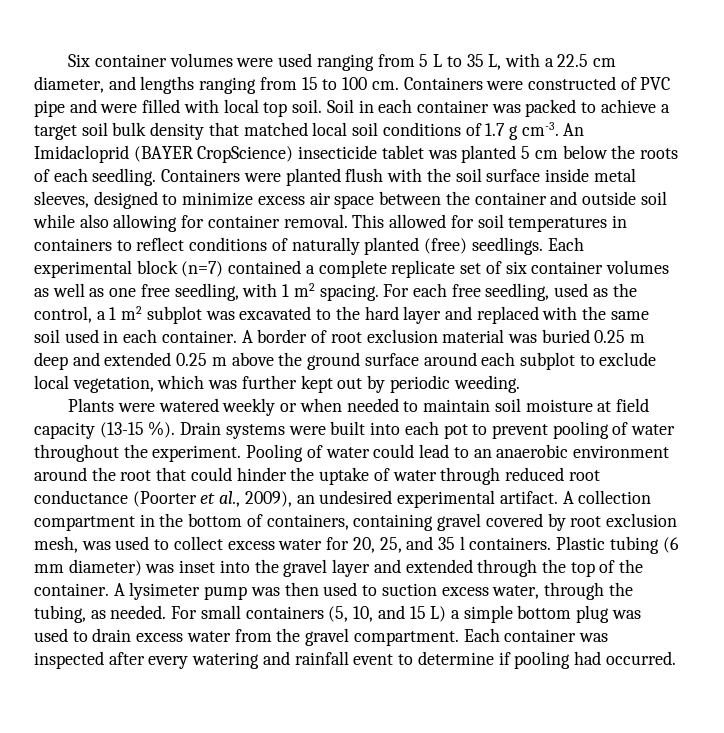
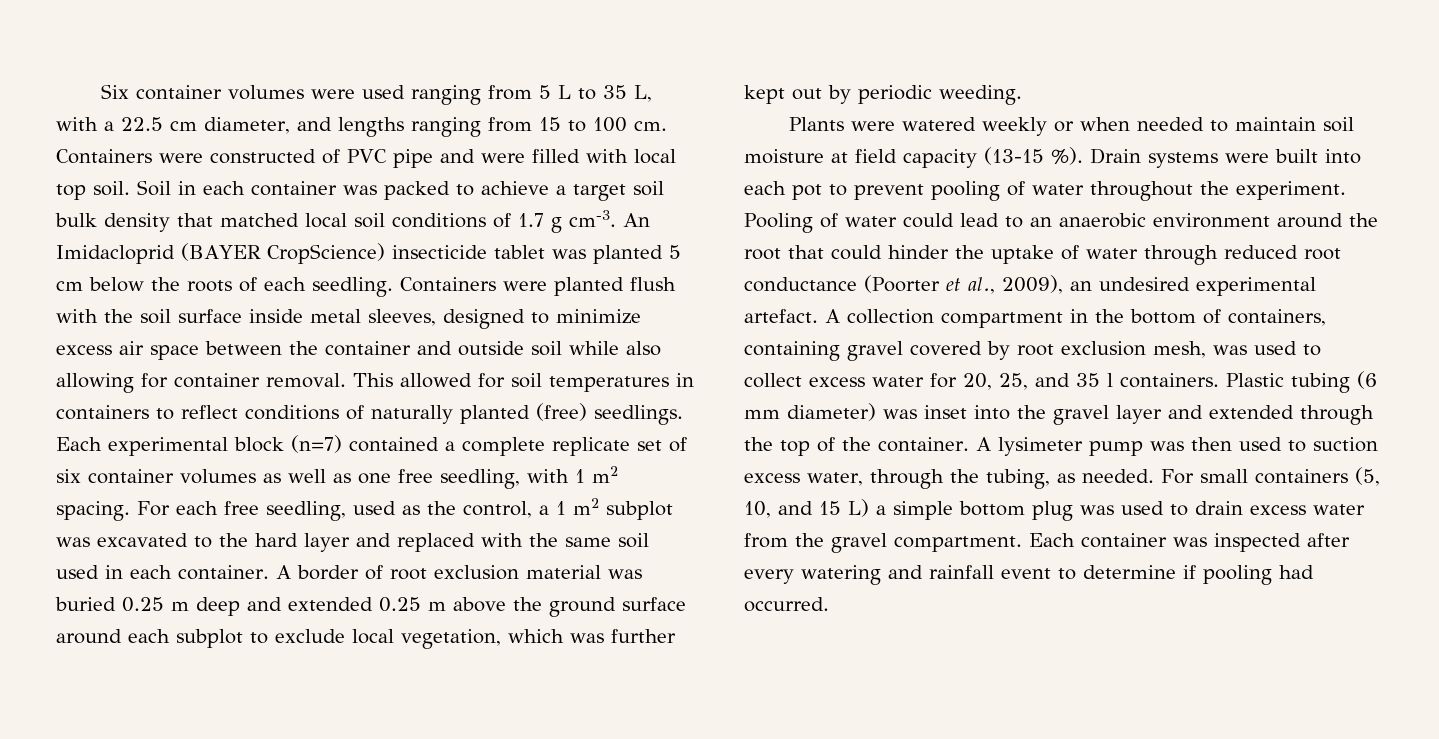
- Pooling of water could lead to an anaerobic environment around the root that could hinder the uptake of water through reduced root conductance (Poorter et al., 2009), an undesired experimental artifact.
+ Pooling of water could lead to an anaerobic environment around the root that could hinder the uptake of water through reduced root conductance (Poorter et al., 2009), an undesired experimental artefact.

